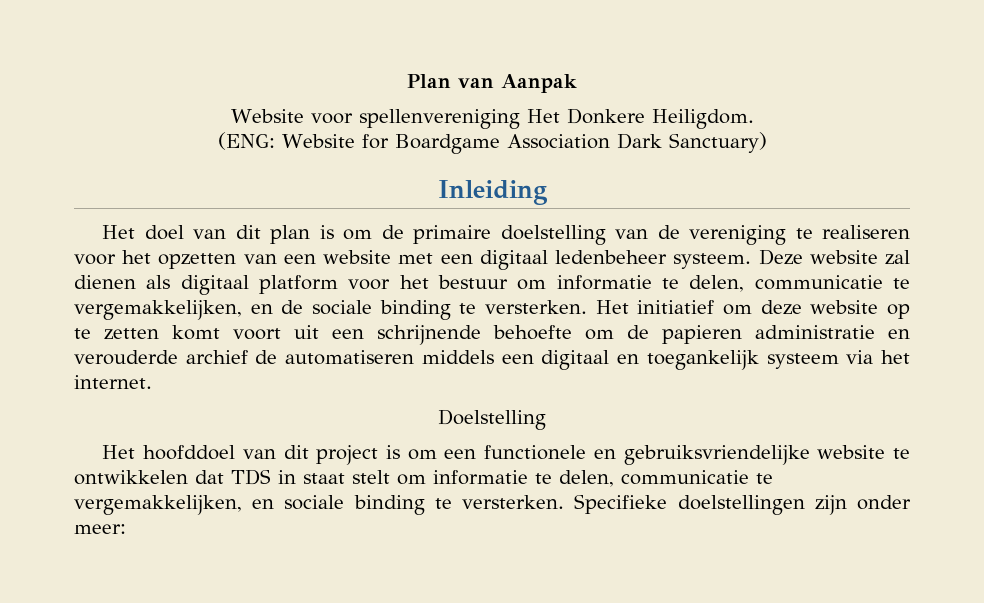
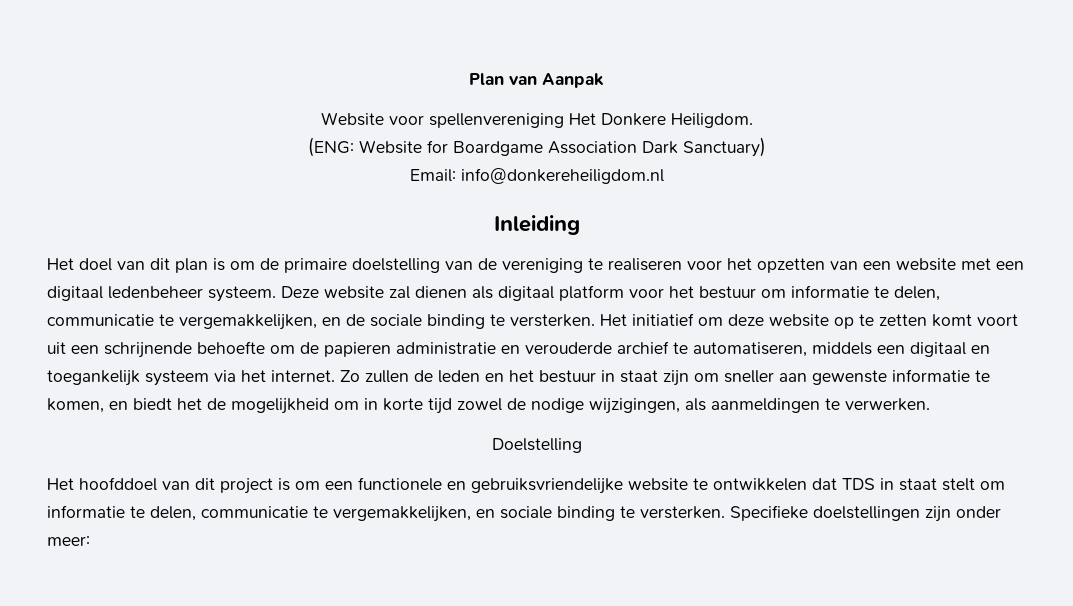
+ Email: info@donkereheiligdom.nl
- Het initiatief om deze website op te zetten komt voort uit een schrijnende behoefte om de papieren administratie en verouderde archief de automatiseren middels een digitaal en toegankelijk systeem via het internet.
+ Het initiatief om deze website op te zetten komt voort uit een schrijnende behoefte om de papieren administratie en verouderde archief te automatiseren, middels een digitaal en toegankelijk systeem via het internet. Zo zullen de leden en het bestuur in staat zijn om sneller aan gewenste informatie te komen, en biedt het de mogelijkheid om in korte tijd zowel de nodige wijzigingen, als aanmeldingen te verwerken.

